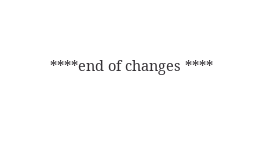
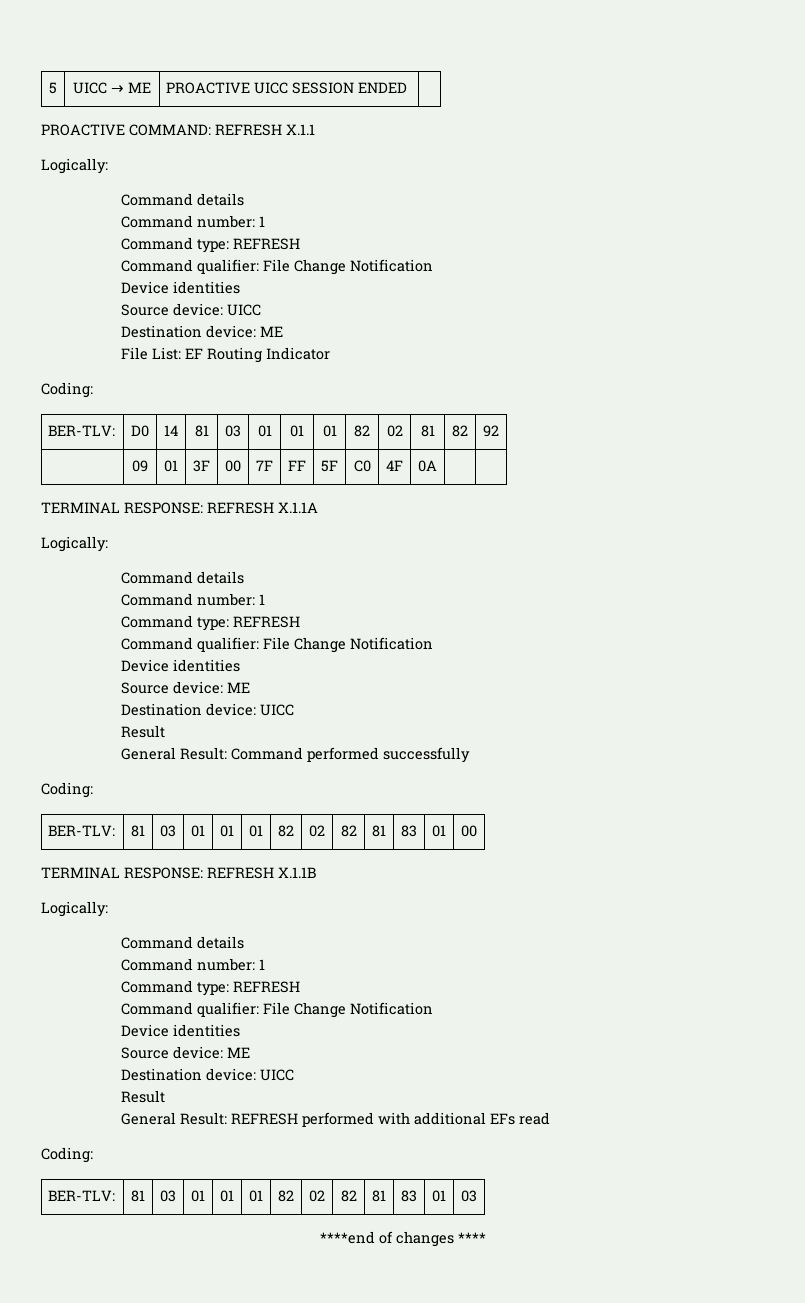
+ 5 | UICC → ME | PROACTIVE UICC SESSION ENDED |
+ PROACTIVE COMMAND: REFRESH X.1.1
+ Logically:
+ Command details
+ Command number: 1
+ Command type: REFRESH
+ Command qualifier: File Change Notification
+ Device identities
+ Source device: UICC
+ Destination device: ME
+ File List: EF Routing Indicator
+ Coding:
+ BER-TLV: | D0 | 14 | 81 | 03 | 01 | 01 | 01 | 82 | 02 | 81 | 82 | 92
+ | 09 | 01 | 3F | 00 | 7F | FF | 5F | C0 | 4F | 0A | |
+ TERMINAL RESPONSE: REFRESH X.1.1A
+ Logically:
+ Command details
+ Command number: 1
+ Command type: REFRESH
+ Command qualifier: File Change Notification
+ Device identities
+ Source device: ME
+ Destination device: UICC
+ Result
+ General Result: Command performed successfully
+ Coding:
+ BER-TLV: | 81 | 03 | 01 | 01 | 01 | 82 | 02 | 82 | 81 | 83 | 01 | 00
+ TERMINAL RESPONSE: REFRESH X.1.1B
+ Logically:
+ Command details
+ Command number: 1
+ Command type: REFRESH
+ Command qualifier: File Change Notification
+ Device identities
+ Source device: ME
+ Destination device: UICC
+ Result
+ General Result: REFRESH performed with additional EFs read
+ Coding:
+ BER-TLV: | 81 | 03 | 01 | 01 | 01 | 82 | 02 | 82 | 81 | 83 | 01 | 03

